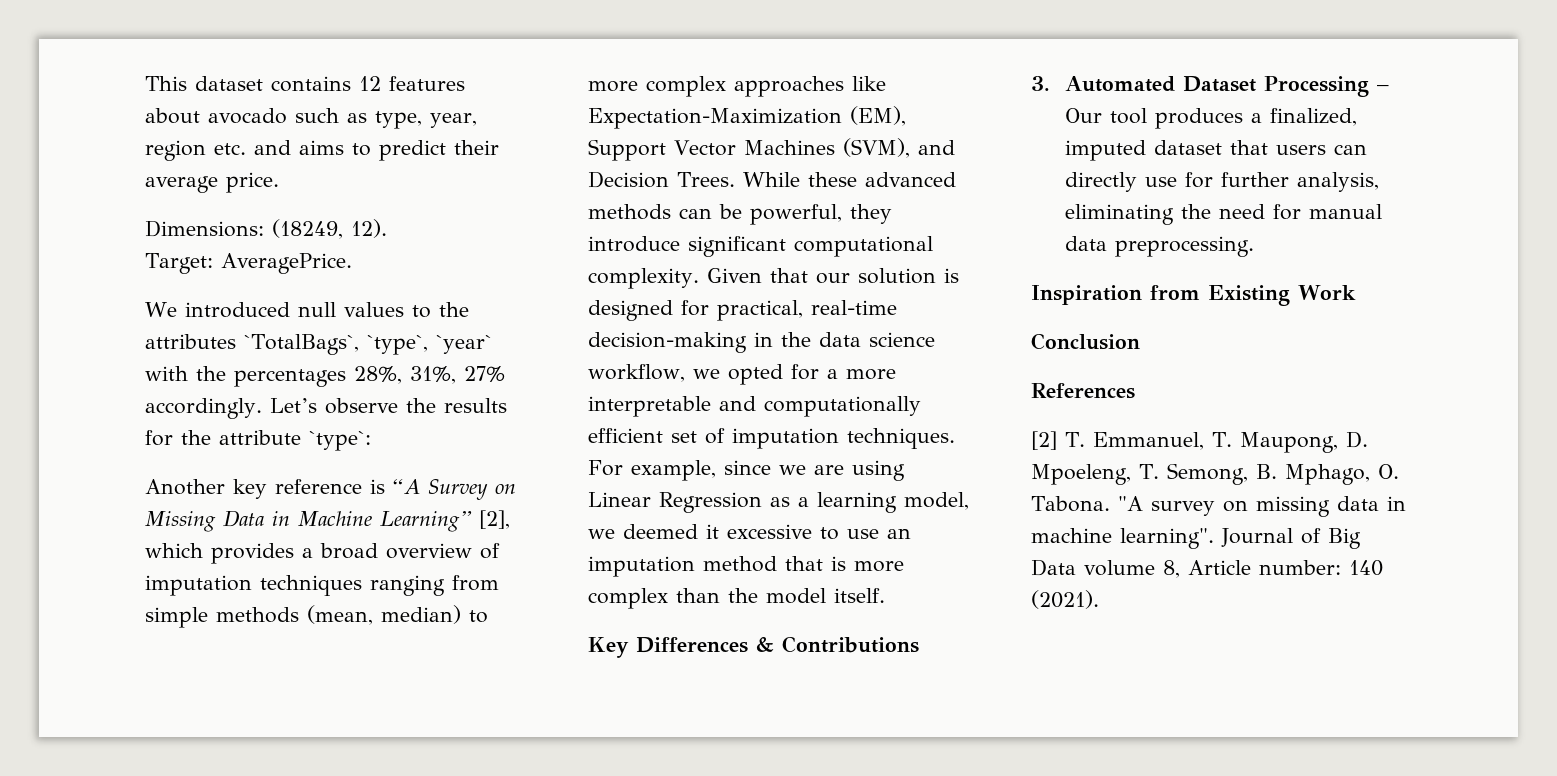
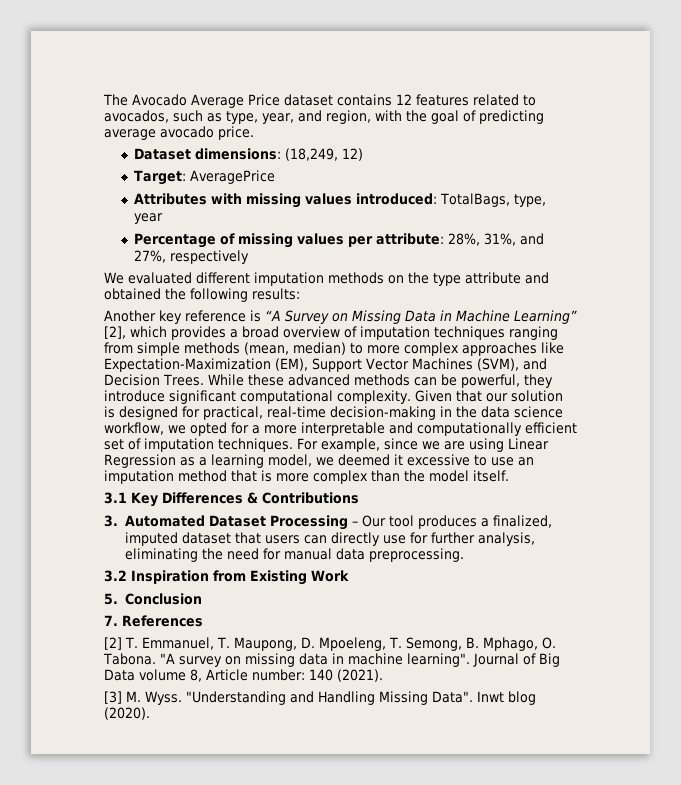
- This dataset contains 12 features about avocado such as type, year, region etc. and aims to predict their average price.
- Dimensions: (18249, 12).
- Target: AveragePrice.
- We introduced null values to the attributes `TotalBags`, `type`, `year` with the percentages 28%, 31%, 27% accordingly. Let’s observe the results for the attribute `type`:
+ The Avocado Average Price dataset contains 12 features related to avocados, such as type, year, and region, with the goal of predicting average avocado price.
+ Dataset dimensions: (18,249, 12)
+ Target: AveragePrice
+ Attributes with missing values introduced: TotalBags, type, year
+ Percentage of missing values per attribute: 28%, 31%, and 27%, respectively
+ We evaluated different imputation methods on the type attribute and obtained the following results:
- Key Differences & Contributions
+ 3.1 Key Differences & Contributions
- Inspiration from Existing Work
+ 3.2 Inspiration from Existing Work
- Conclusion
+ 5. Conclusion
- References
+ 7. References
+ [3] M. Wyss. "Understanding and Handling Missing Data". Inwt blog (2020).

